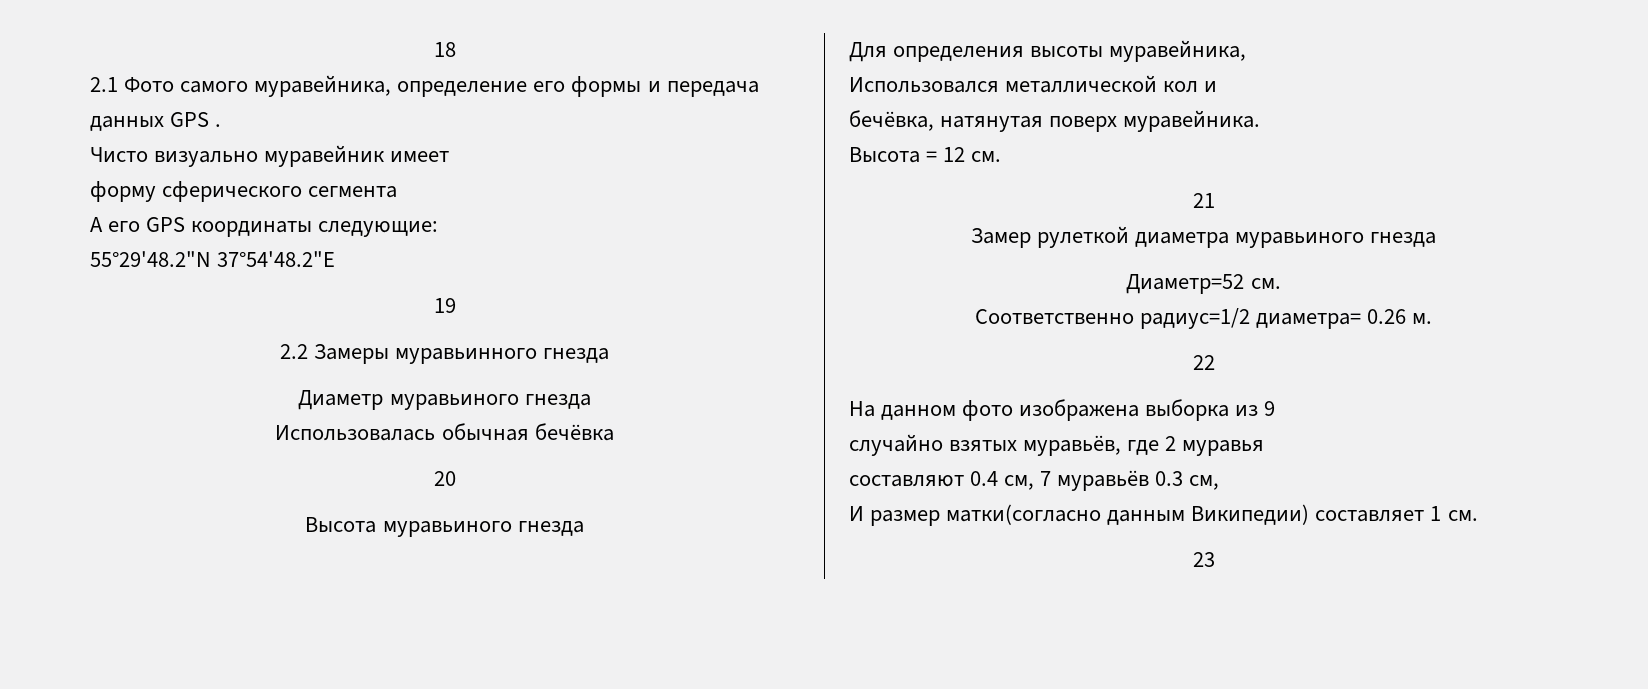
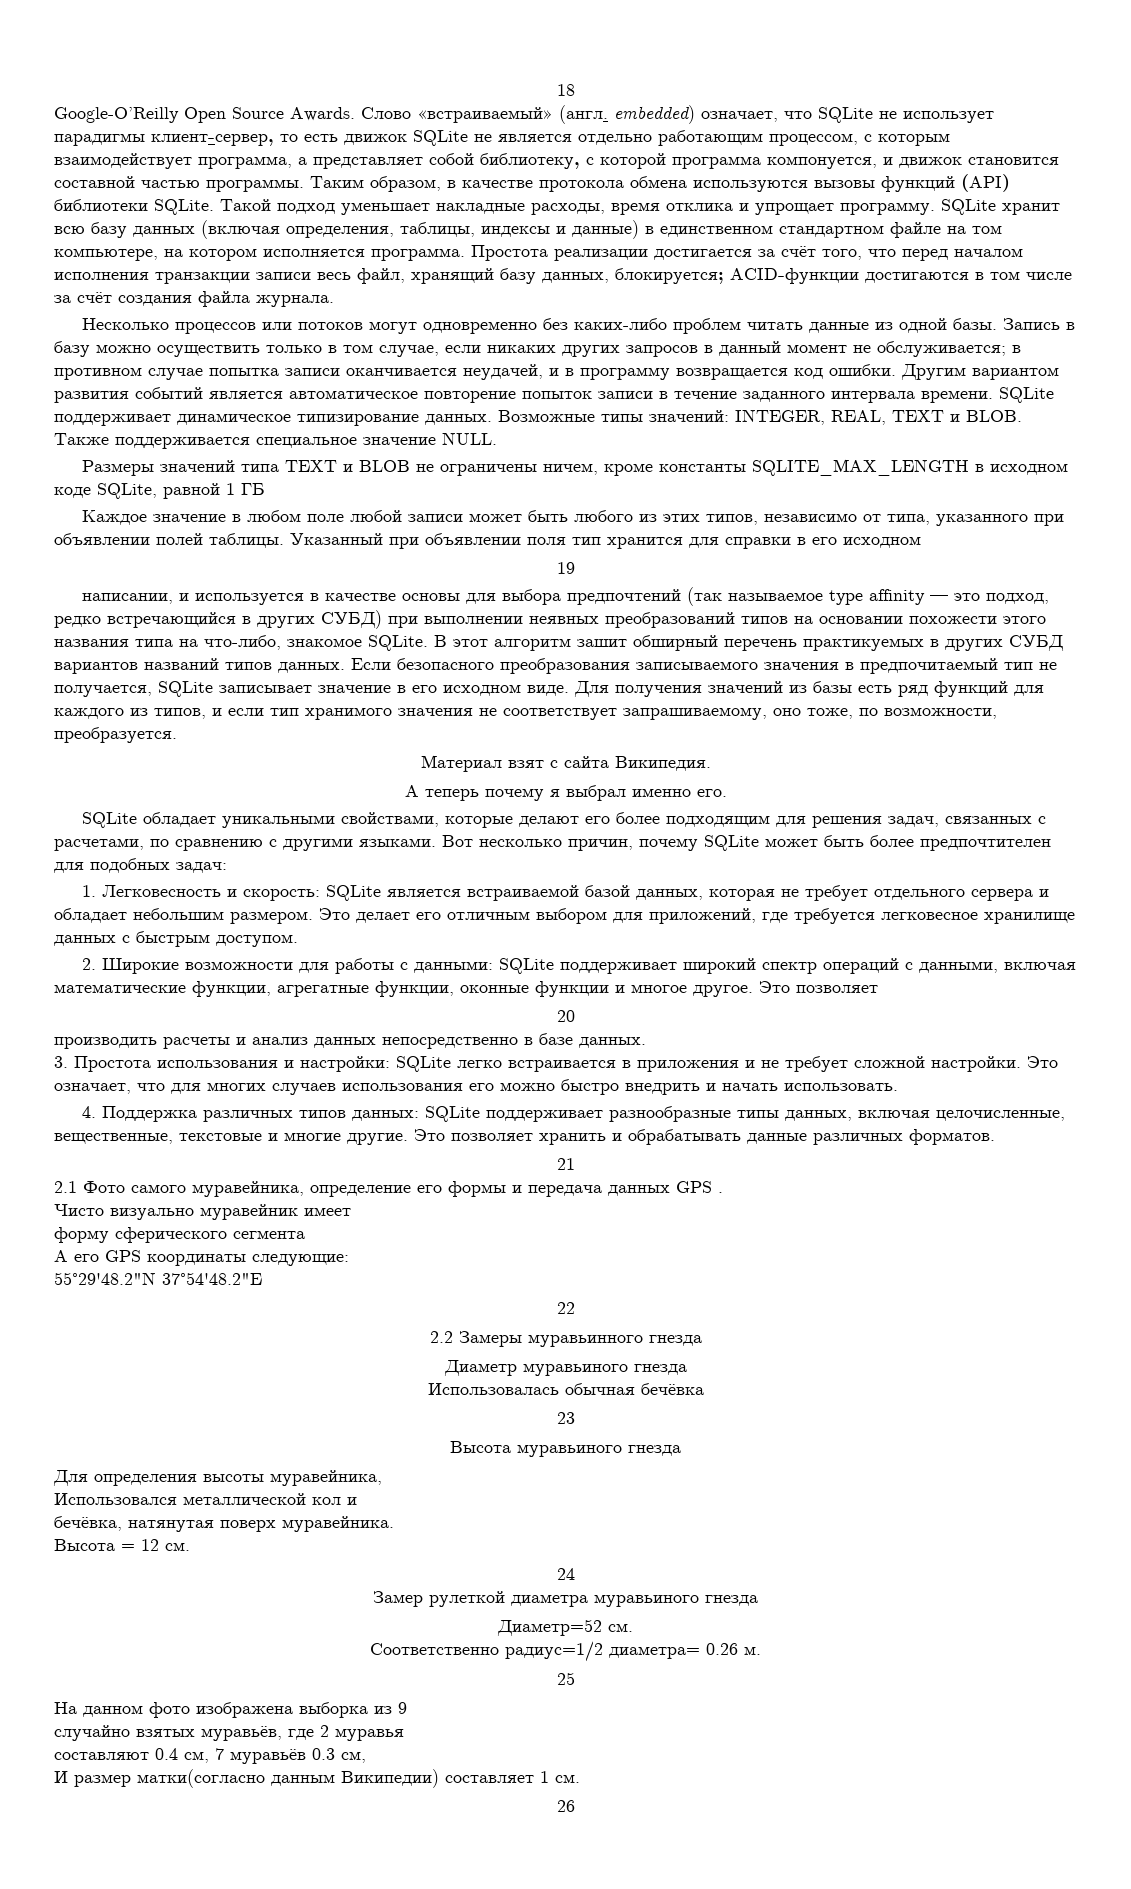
+ Google-O’Reilly Open Source Awards. Слово «встраиваемый» (англ. embedded) означает, что SQLite не использует парадигмы клиент-сервер, то есть движок SQLite не является отдельно работающим процессом, с которым взаимодействует программа, а представляет собой библиотеку, с которой программа компонуется, и движок становится составной частью программы. Таким образом, в качестве протокола обмена используются вызовы функций (API) библиотеки SQLite. Такой подход уменьшает накладные расходы, время отклика и упрощает программу. SQLite хранит всю базу данных (включая определения, таблицы, индексы и данные) в единственном стандартном файле на том компьютере, на котором исполняется программа. Простота реализации достигается за счёт того, что перед началом исполнения транзакции записи весь файл, хранящий базу данных, блокируется; ACID-функции достигаются в том числе за счёт создания файла журнала.
+ Несколько процессов или потоков могут одновременно без каких-либо проблем читать данные из одной базы. Запись в базу можно осуществить только в том случае, если никаких других запросов в данный момент не обслуживается; в противном случае попытка записи оканчивается неудачей, и в программу возвращается код ошибки. Другим вариантом развития событий является автоматическое повторение попыток записи в течение заданного интервала времени. SQLite поддерживает динамическое типизирование данных. Возможные типы значений: INTEGER, REAL, TEXT и BLOB. Также поддерживается специальное значение NULL.
+ Размеры значений типа TEXT и BLOB не ограничены ничем, кроме константы SQLITE_MAX_LENGTH в исходном коде SQLite, равной 1 ГБ
+ Каждое значение в любом поле любой записи может быть любого из этих типов, независимо от типа, указанного при объявлении полей таблицы. Указанный при объявлении поля тип хранится для справки в его исходном
+ 19
+ написании, и используется в качестве основы для выбора предпочтений (так называемое type affinity — это подход, редко встречающийся в других СУБД) при выполнении неявных преобразований типов на основании похожести этого названия типа на что-либо, знакомое SQLite. В этот алгоритм зашит обширный перечень практикуемых в других СУБД вариантов названий типов данных. Если безопасного преобразования записываемого значения в предпочитаемый тип не получается, SQLite записывает значение в его исходном виде. Для получения значений из базы есть ряд функций для каждого из типов, и если тип хранимого значения не соответствует запрашиваемому, оно тоже, по возможности, преобразуется.
+ Материал взят с сайта Википедия.
+ А теперь почему я выбрал именно его.
+ SQLite обладает уникальными свойствами, которые делают его более подходящим для решения задач, связанных с расчетами, по сравнению с другими языками. Вот несколько причин, почему SQLite может быть более предпочтителен для подобных задач:
+ 1. Легковесность и скорость: SQLite является встраиваемой базой данных, которая не требует отдельного сервера и обладает небольшим размером. Это делает его отличным выбором для приложений, где требуется легковесное хранилище данных с быстрым доступом.
+ 2. Широкие возможности для работы с данными: SQLite поддерживает широкий спектр операций с данными, включая математические функции, агрегатные функции, оконные функции и многое другое. Это позволяет
+ 20
+ производить расчеты и анализ данных непосредственно в базе данных.
+ 3. Простота использования и настройки: SQLite легко встраивается в приложения и не требует сложной настройки. Это означает, что для многих случаев использования его можно быстро внедрить и начать использовать.
+ 4. Поддержка различных типов данных: SQLite поддерживает разнообразные типы данных, включая целочисленные, вещественные, текстовые и многие другие. Это позволяет хранить и обрабатывать данные различных форматов.
+ 21
- 19
+ 22
- 20
+ 23
- 21
+ 24
- 22
+ 25
- 23
+ 26

